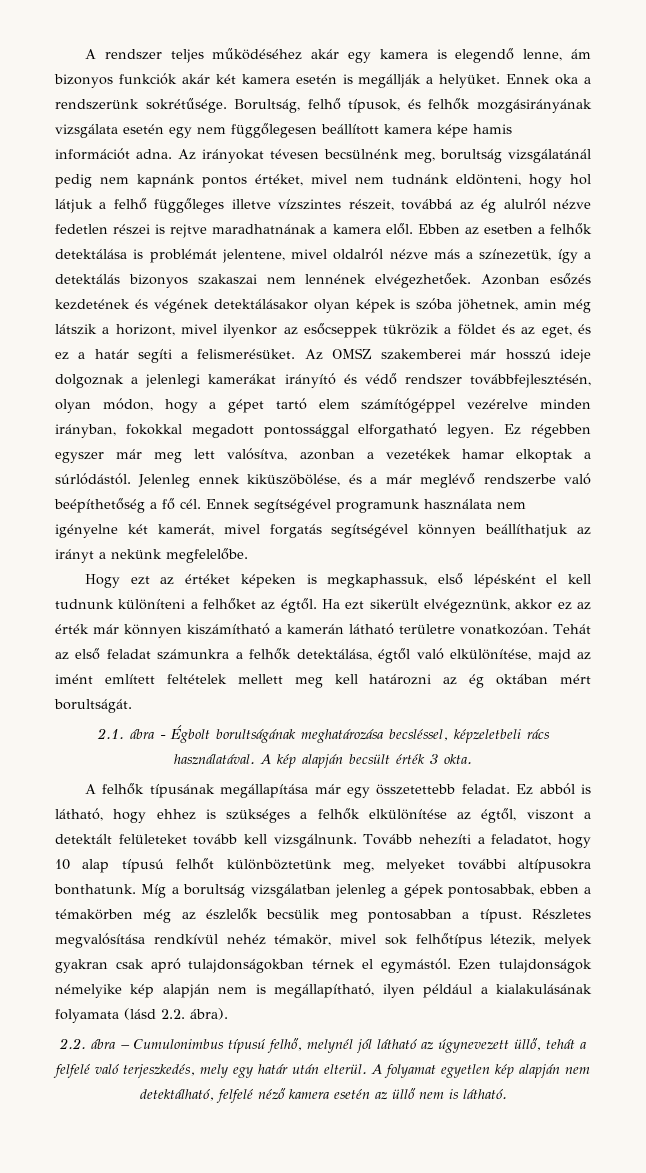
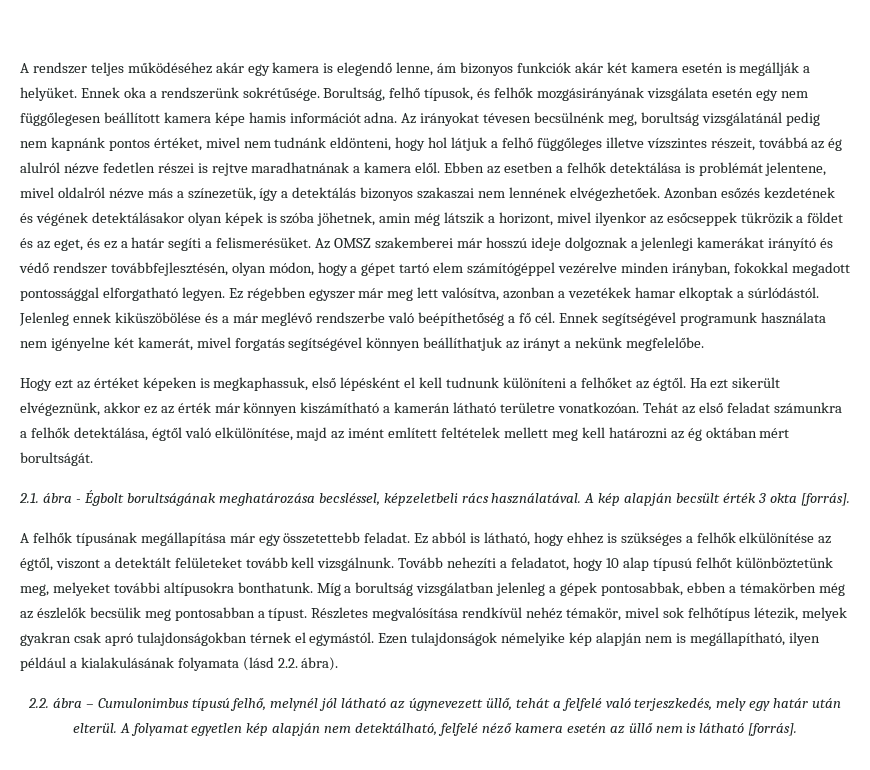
- Jelenleg ennek kiküszöbölése, és a már meglévő rendszerbe való beépíthetőség a fő cél.
+ Jelenleg ennek kiküszöbölése és a már meglévő rendszerbe való beépíthetőség a fő cél.
- A kép alapján becsült érték 3 okta.
+ A kép alapján becsült érték 3 okta [forrás].
- A folyamat egyetlen kép alapján nem detektálható, felfelé néző kamera esetén az üllő nem is látható.
+ A folyamat egyetlen kép alapján nem detektálható, felfelé néző kamera esetén az üllő nem is látható [forrás].

